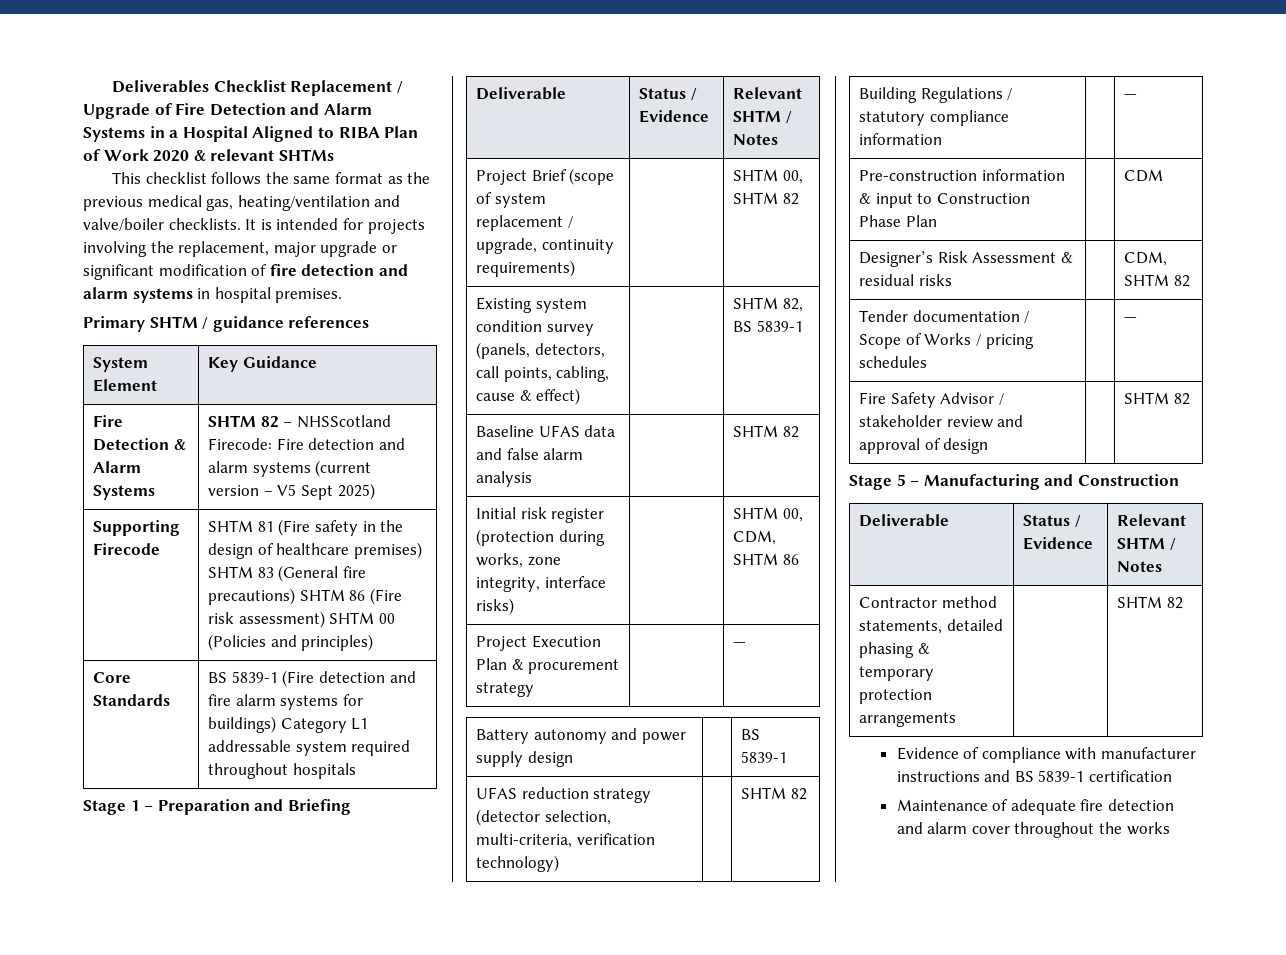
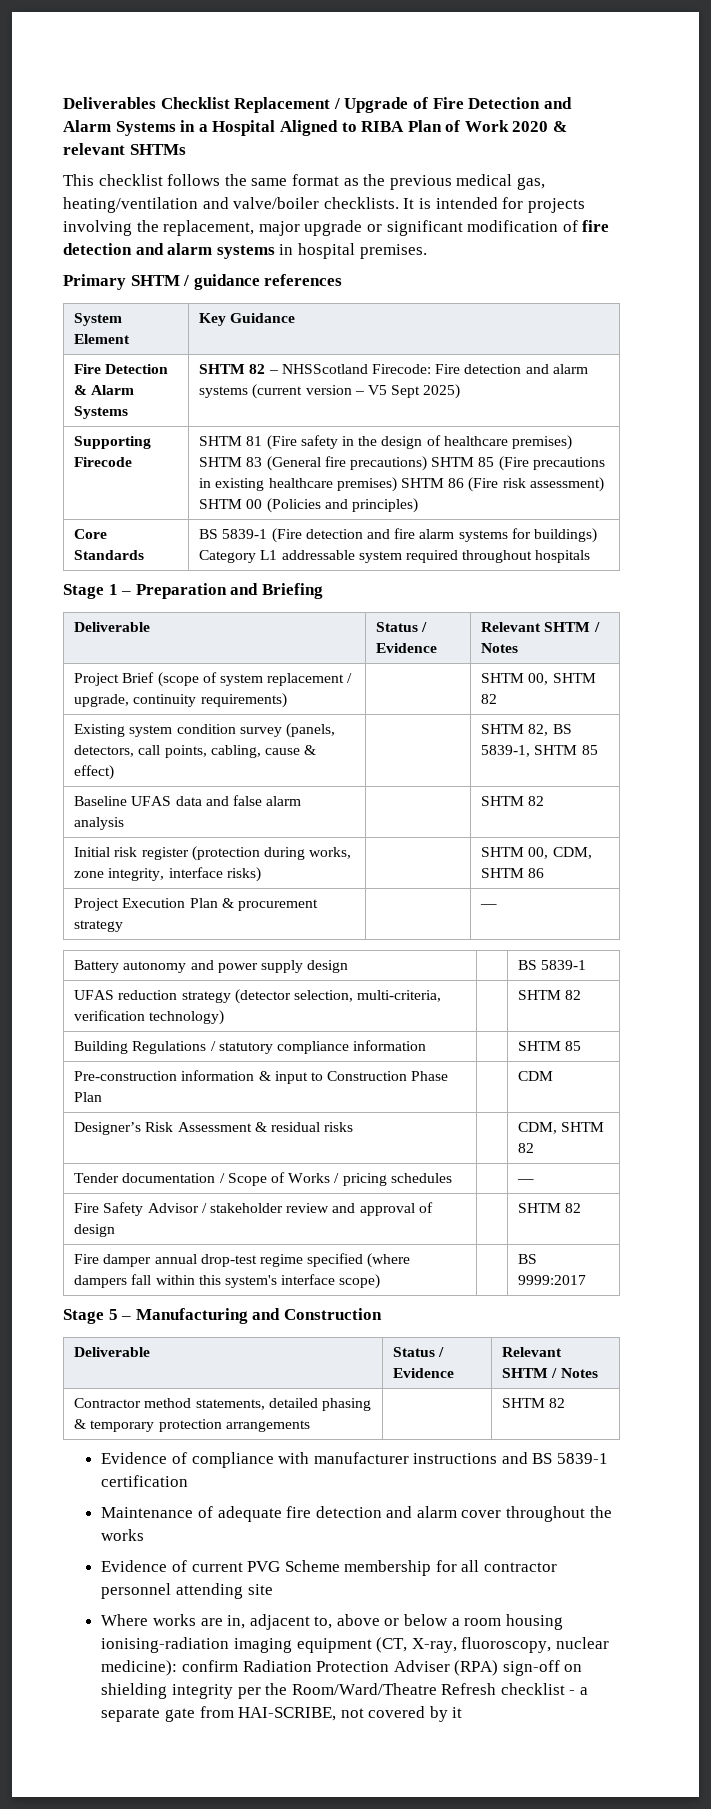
- Supporting Firecode | SHTM 81 (Fire safety in the design of healthcare premises) SHTM 83 (General fire precautions) SHTM 86 (Fire risk assessment) SHTM 00 (Policies and principles)
+ Supporting Firecode | SHTM 81 (Fire safety in the design of healthcare premises) SHTM 83 (General fire precautions) SHTM 85 (Fire precautions in existing healthcare premises) SHTM 86 (Fire risk assessment) SHTM 00 (Policies and principles)
- Existing system condition survey (panels, detectors, call points, cabling, cause & effect) | | SHTM 82, BS 5839-1
+ Existing system condition survey (panels, detectors, call points, cabling, cause & effect) | | SHTM 82, BS 5839-1, SHTM 85
- Building Regulations / statutory compliance information | | —
+ Building Regulations / statutory compliance information | | SHTM 85
+ Fire damper annual drop-test regime specified (where dampers fall within this system's interface scope) | | BS 9999:2017
+ Evidence of current PVG Scheme membership for all contractor personnel attending site
+ Where works are in, adjacent to, above or below a room housing ionising-radiation imaging equipment (CT, X-ray, fluoroscopy, nuclear medicine): confirm Radiation Protection Adviser (RPA) sign-off on shielding integrity per the Room/Ward/Theatre Refresh checklist - a separate gate from HAI-SCRIBE, not covered by it

